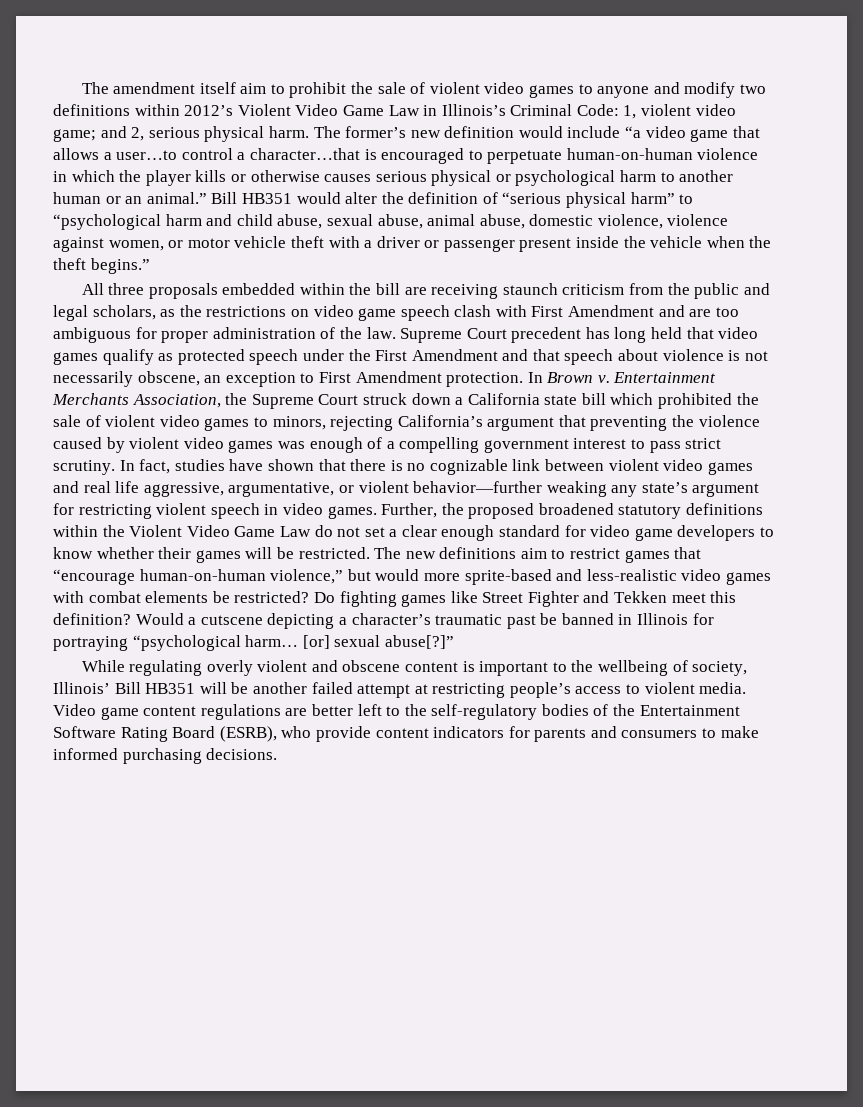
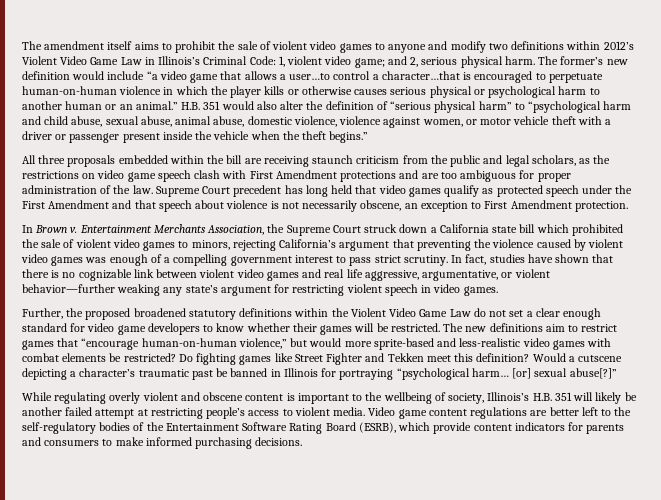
- The amendment itself aim to prohibit the sale of violent video games to anyone and modify two definitions within 2012’s Violent Video Game Law in Illinois’s Criminal Code: 1, violent video game; and 2, serious physical harm.
+ The amendment itself aims to prohibit the sale of violent video games to anyone and modify two definitions within 2012’s Violent Video Game Law in Illinois’s Criminal Code: 1, violent video game; and 2, serious physical harm.
- Bill HB351 would alter the definition of “serious physical harm” to “psychological harm and child abuse, sexual abuse, animal abuse, domestic violence, violence against women, or motor vehicle theft with a driver or passenger present inside the vehicle when the theft begins.”
+ H.B. 351 would also alter the definition of “serious physical harm” to “psychological harm and child abuse, sexual abuse, animal abuse, domestic violence, violence against women, or motor vehicle theft with a driver or passenger present inside the vehicle when the theft begins.”
- All three proposals embedded within the bill are receiving staunch criticism from the public and legal scholars, as the restrictions on video game speech clash with First Amendment and are too ambiguous for proper administration of the law.
+ All three proposals embedded within the bill are receiving staunch criticism from the public and legal scholars, as the restrictions on video game speech clash with First Amendment protections and are too ambiguous for proper administration of the law.
- Supreme Court precedent has long held that video games qualify as protected speech under the First Amendment and that speech about violence is not necessarily obscene, an exception to First Amendment protection. In Brown v.
+ Supreme Court precedent has long held that video games qualify as protected speech under the First Amendment and that speech about violence is not necessarily obscene, an exception to First Amendment protection.
+ In Brown v.
- In fact, studies have shown that there is no cognizable link between violent video games and real life aggressive, argumentative, or violent behavior—further weaking any state’s argument for restricting violent speech in video games. Further, the proposed broadened statutory definitions within the Violent Video Game Law do not set a clear enough standard for video game developers to know whether their games will be restricted.
+ In fact, studies have shown that there is no cognizable link between violent video games and real life aggressive, argumentative, or violent behavior—further weaking any state’s argument for restricting violent speech in video games.
+ Further, the proposed broadened statutory definitions within the Violent Video Game Law do not set a clear enough standard for video game developers to know whether their games will be restricted.
- While regulating overly violent and obscene content is important to the wellbeing of society, Illinois’ Bill HB351 will be another failed attempt at restricting people’s access to violent media.
+ While regulating overly violent and obscene content is important to the wellbeing of society, Illinois’s H.B. 351 will likely be another failed attempt at restricting people’s access to violent media.
- Video game content regulations are better left to the self-regulatory bodies of the Entertainment Software Rating Board (ESRB), who provide content indicators for parents and consumers to make informed purchasing decisions.
+ Video game content regulations are better left to the self-regulatory bodies of the Entertainment Software Rating Board (ESRB), which provide content indicators for parents and consumers to make informed purchasing decisions.

